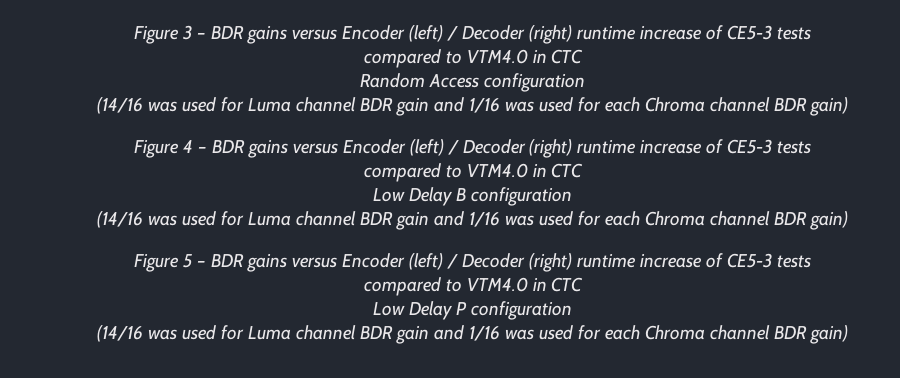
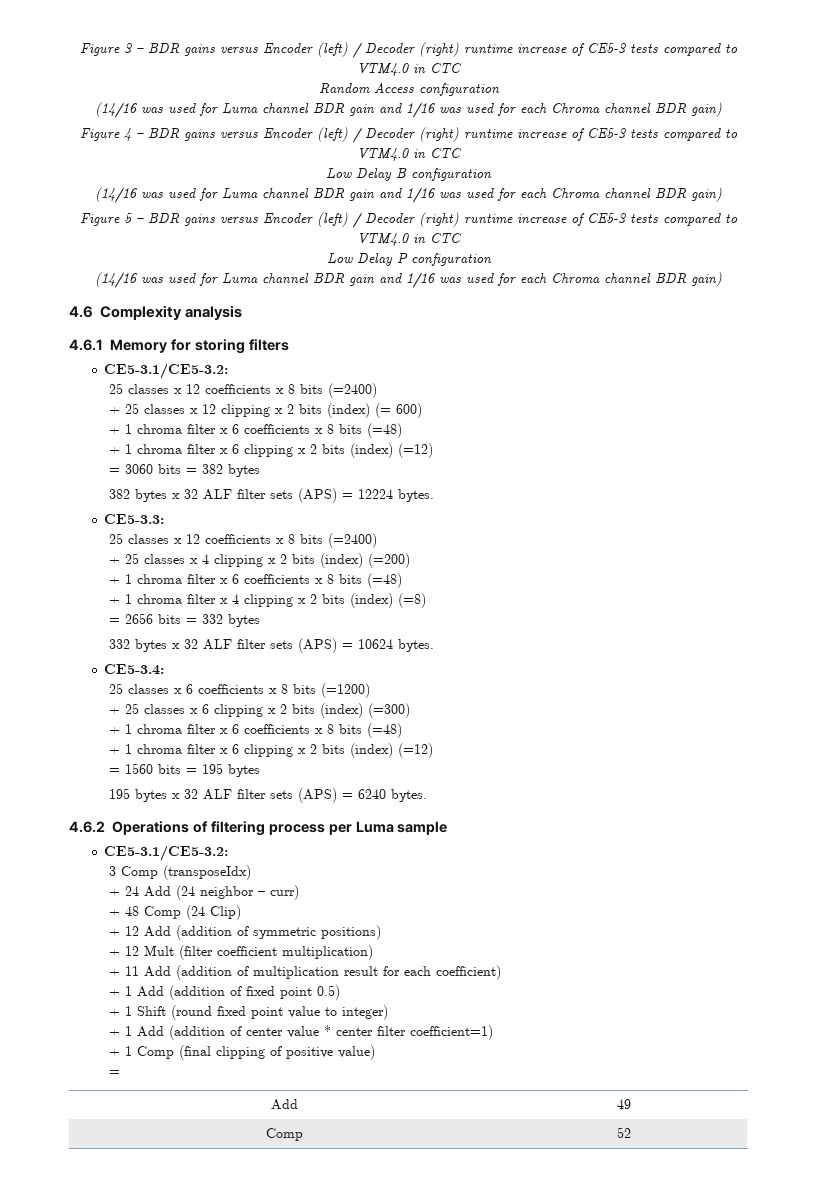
+ 4.6 Complexity analysis
+ 4.6.1 Memory for storing filters
+ CE5-3.1/CE5-3.2:
+ 25 classes x 12 coefficients x 8 bits (=2400)
+ + 25 classes x 12 clipping x 2 bits (index) (= 600)
+ + 1 chroma filter x 6 coefficients x 8 bits (=48)
+ + 1 chroma filter x 6 clipping x 2 bits (index) (=12)
+ = 3060 bits = 382 bytes
+ 382 bytes x 32 ALF filter sets (APS) = 12224 bytes.
+ CE5-3.3:
+ 25 classes x 12 coefficients x 8 bits (=2400)
+ + 25 classes x 4 clipping x 2 bits (index) (=200)
+ + 1 chroma filter x 6 coefficients x 8 bits (=48)
+ + 1 chroma filter x 4 clipping x 2 bits (index) (=8)
+ = 2656 bits = 332 bytes
+ 332 bytes x 32 ALF filter sets (APS) = 10624 bytes.
+ CE5-3.4:
+ 25 classes x 6 coefficients x 8 bits (=1200)
+ + 25 classes x 6 clipping x 2 bits (index) (=300)
+ + 1 chroma filter x 6 coefficients x 8 bits (=48)
+ + 1 chroma filter x 6 clipping x 2 bits (index) (=12)
+ = 1560 bits = 195 bytes
+ 195 bytes x 32 ALF filter sets (APS) = 6240 bytes.
+ 4.6.2 Operations of filtering process per Luma sample
+ CE5-3.1/CE5-3.2:
+ 3 Comp (transposeIdx)
+ + 24 Add (24 neighbor – curr)
+ + 48 Comp (24 Clip)
+ + 12 Add (addition of symmetric positions)
+ + 12 Mult (filter coefficient multiplication)
+ + 11 Add (addition of multiplication result for each coefficient)
+ + 1 Add (addition of fixed point 0.5)
+ + 1 Shift (round fixed point value to integer)
+ + 1 Add (addition of center value * center filter coefficient=1)
+ + 1 Comp (final clipping of positive value)
+ =
+ Add | 49
+ Comp | 52

